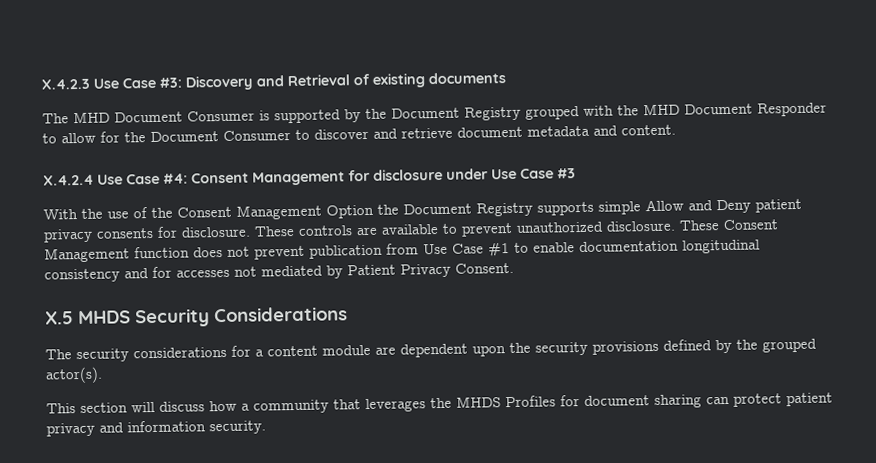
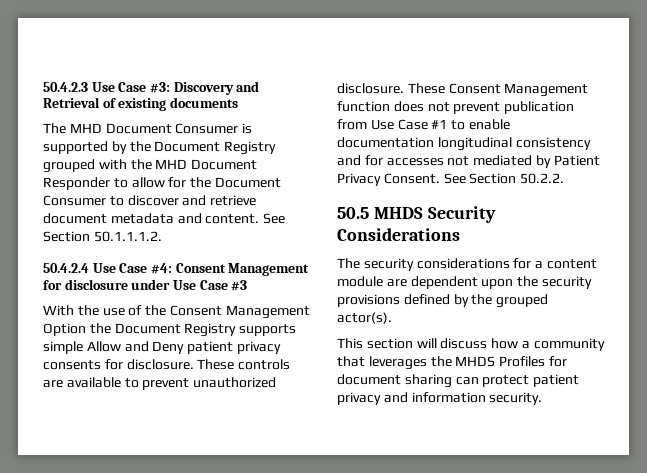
- X.4.2.3 Use Case #3: Discovery and Retrieval of existing documents
+ 50.4.2.3 Use Case #3: Discovery and Retrieval of existing documents
- The MHD Document Consumer is supported by the Document Registry grouped with the MHD Document Responder to allow for the Document Consumer to discover and retrieve document metadata and content.
- X.4.2.4 Use Case #4: Consent Management for disclosure under Use Case #3
+ The MHD Document Consumer is supported by the Document Registry grouped with the MHD Document Responder to allow for the Document Consumer to discover and retrieve document metadata and content. See Section 50.1.1.1.2.
+ 50.4.2.4 Use Case #4: Consent Management for disclosure under Use Case #3
- These Consent Management function does not prevent publication from Use Case #1 to enable documentation longitudinal consistency and for accesses not mediated by Patient Privacy Consent.
- X.5 MHDS Security Considerations
+ These Consent Management function does not prevent publication from Use Case #1 to enable documentation longitudinal consistency and for accesses not mediated by Patient Privacy Consent. See Section 50.2.2.
+ 50.5 MHDS Security Considerations

